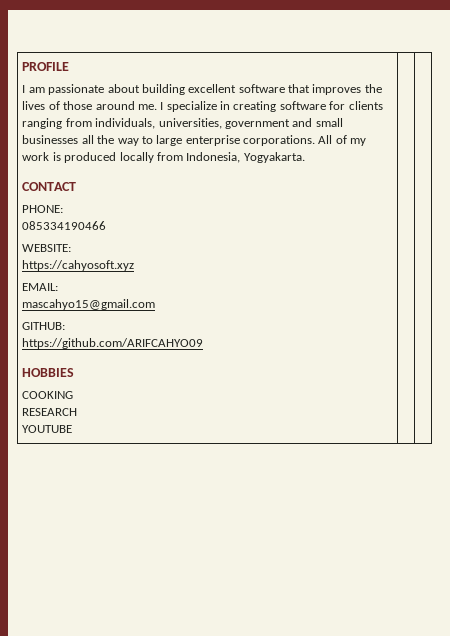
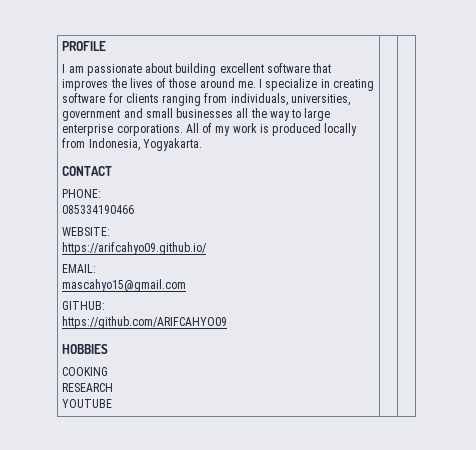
- https://cahyosoft.xyz
+ https://arifcahyo09.github.io/

